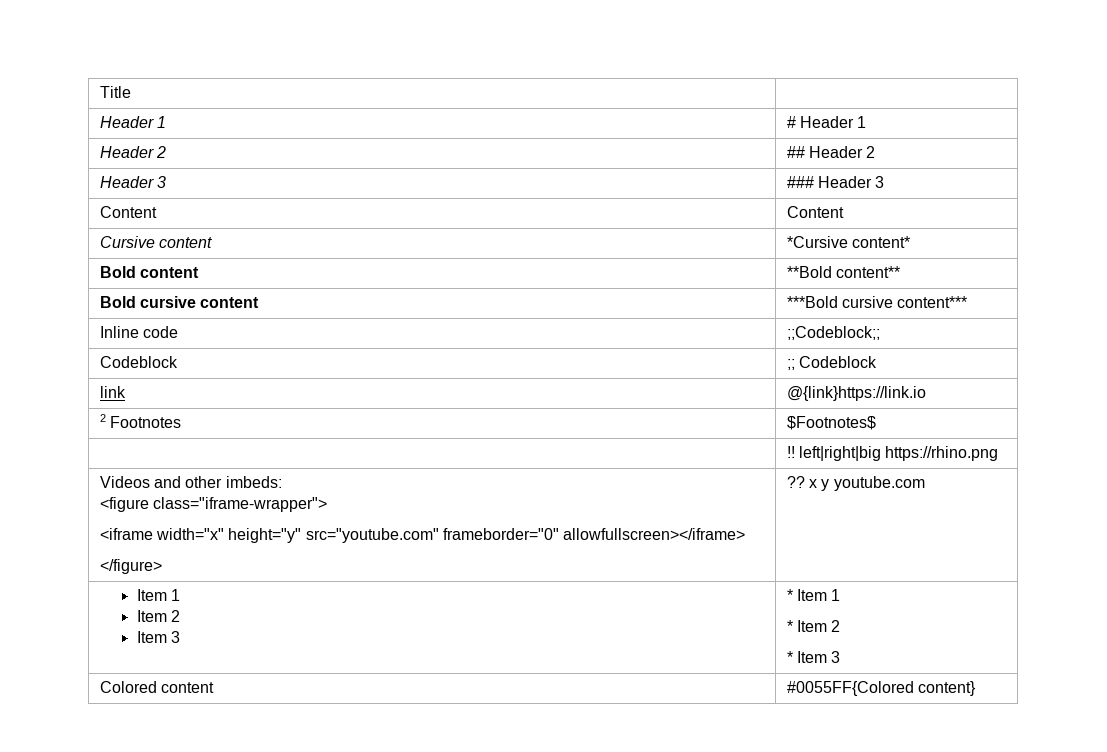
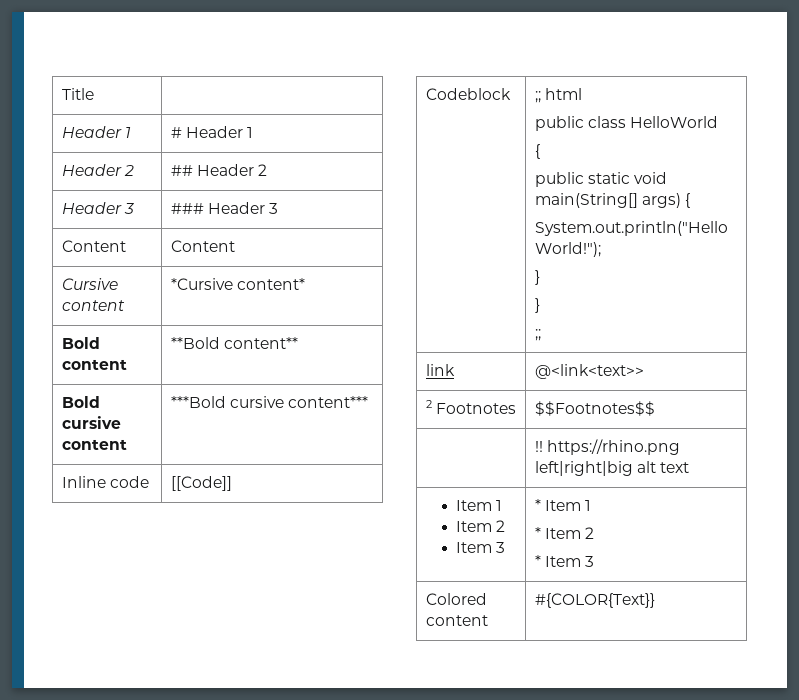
- Inline code | ;;Codeblock;;
+ Inline code | [[Code]]
- Codeblock | ;; Codeblock
+ Codeblock | ;; html
+ public class HelloWorld
+ {
+ public static void main(String[] args) {
+ System.out.println("Hello World!");
+ }
+ }
+ ;;
- link | @{link}https://link.io
+ link | @<link<text>>
- 2 Footnotes | $Footnotes$
+ 2 Footnotes | $$Footnotes$$
- | !! left|right|big https://rhino.png
- Videos and other imbeds:
- <figure class="iframe-wrapper">
- <iframe width="x" height="y" src="youtube.com" frameborder="0" allowfullscreen></iframe>
- </figure> | ?? x y youtube.com
+ | !! https://rhino.png left|right|big alt text
- Colored content | #0055FF{Colored content}
+ Colored content | #{COLOR{Text}}

